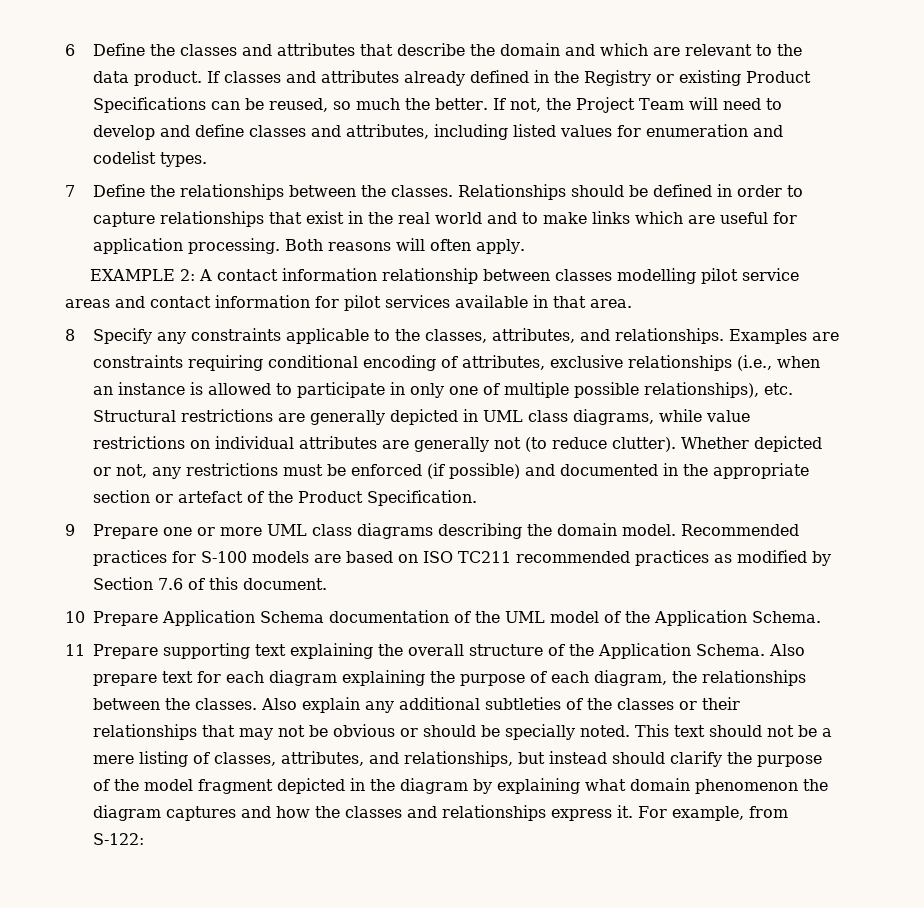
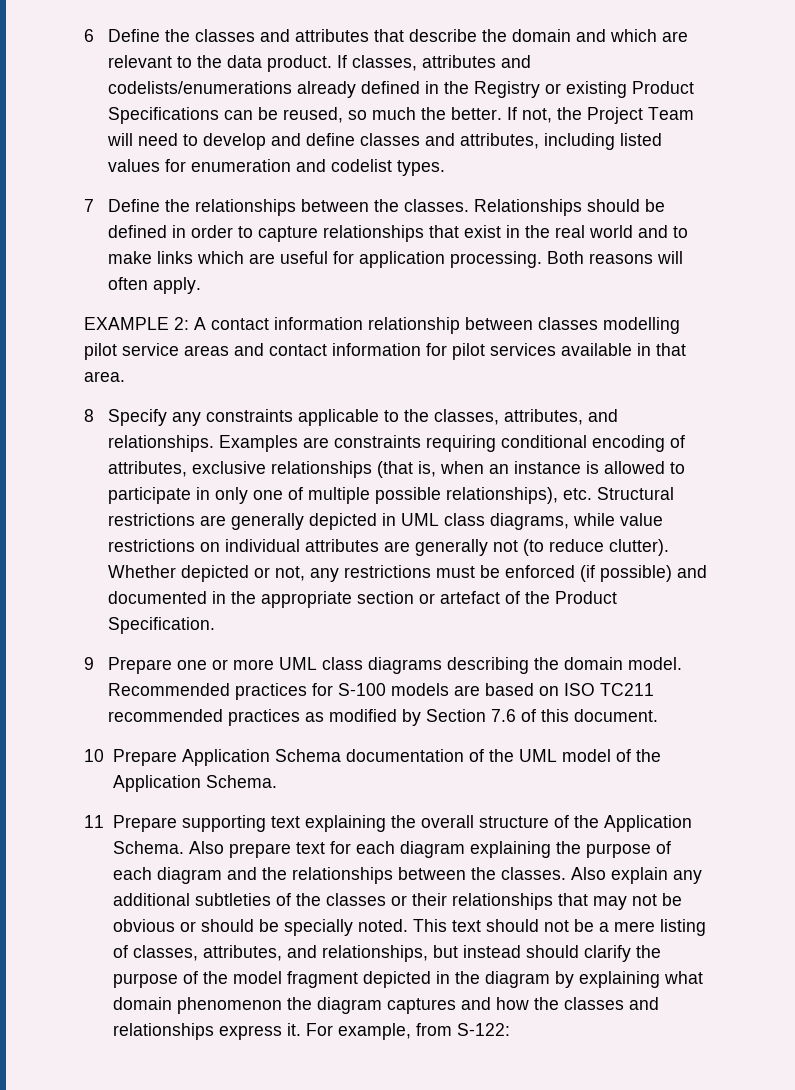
- If classes and attributes already defined in the Registry or existing Product Specifications can be reused, so much the better.
+ If classes, attributes and codelists/enumerations already defined in the Registry or existing Product Specifications can be reused, so much the better.
- Examples are constraints requiring conditional encoding of attributes, exclusive relationships (i.e., when an instance is allowed to participate in only one of multiple possible relationships), etc. Structural restrictions are generally depicted in UML class diagrams, while value restrictions on individual attributes are generally not (to reduce clutter).
+ Examples are constraints requiring conditional encoding of attributes, exclusive relationships (that is, when an instance is allowed to participate in only one of multiple possible relationships), etc. Structural restrictions are generally depicted in UML class diagrams, while value restrictions on individual attributes are generally not (to reduce clutter).
- Also prepare text for each diagram explaining the purpose of each diagram, the relationships between the classes.
+ Also prepare text for each diagram explaining the purpose of each diagram and the relationships between the classes.

